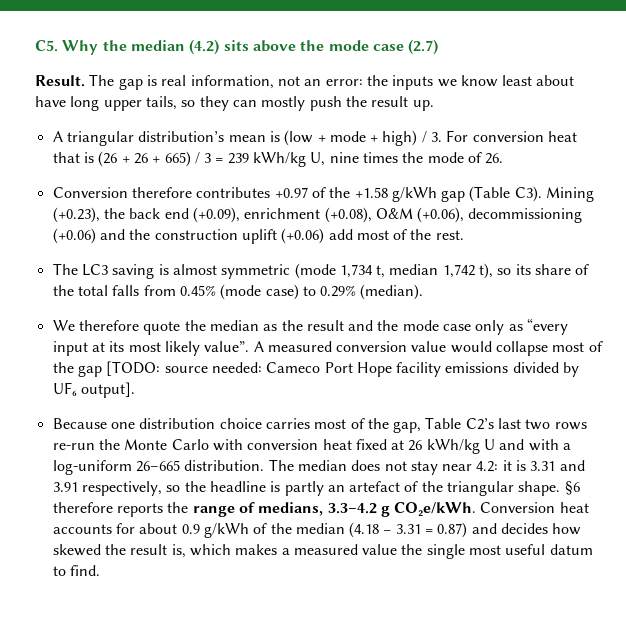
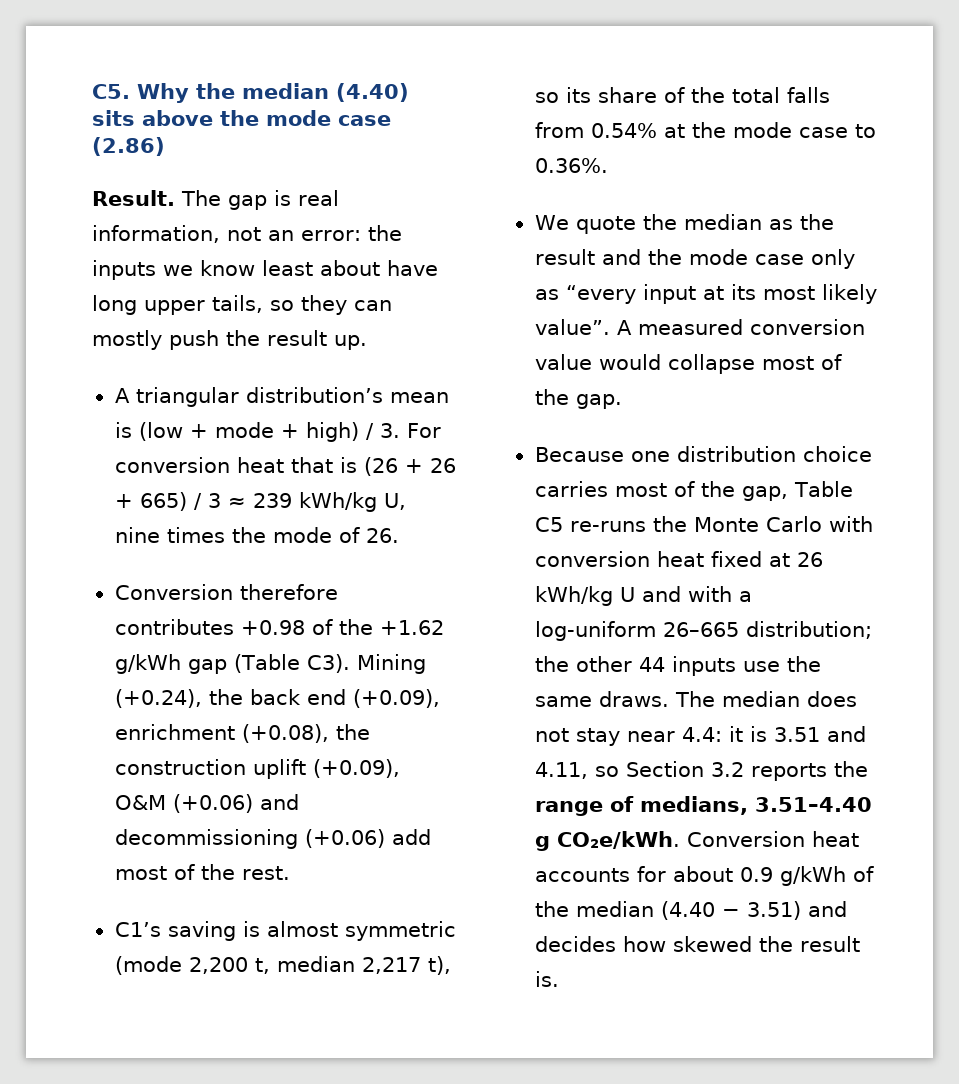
- C5. Why the median (4.2) sits above the mode case (2.7)
+ C5. Why the median (4.40) sits above the mode case (2.86)
- A triangular distribution’s mean is (low + mode + high) / 3. For conversion heat that is (26 + 26 + 665) / 3 = 239 kWh/kg U, nine times the mode of 26.
+ A triangular distribution’s mean is (low + mode + high) / 3. For conversion heat that is (26 + 26 + 665) / 3 ≈ 239 kWh/kg U, nine times the mode of 26.
- Conversion therefore contributes +0.97 of the +1.58 g/kWh gap (Table C3). Mining (+0.23), the back end (+0.09), enrichment (+0.08), O&M (+0.06), decommissioning (+0.06) and the construction uplift (+0.06) add most of the rest.
+ Conversion therefore contributes +0.98 of the +1.62 g/kWh gap (Table C3). Mining (+0.24), the back end (+0.09), enrichment (+0.08), the construction uplift (+0.09), O&M (+0.06) and decommissioning (+0.06) add most of the rest.
- The LC3 saving is almost symmetric (mode 1,734 t, median 1,742 t), so its share of the total falls from 0.45% (mode case) to 0.29% (median).
+ C1’s saving is almost symmetric (mode 2,200 t, median 2,217 t), so its share of the total falls from 0.54% at the mode case to 0.36%.
- We therefore quote the median as the result and the mode case only as “every input at its most likely value”.
+ We quote the median as the result and the mode case only as “every input at its most likely value”.
- A measured conversion value would collapse most of the gap [TODO: source needed: Cameco Port Hope facility emissions divided by UF₆ output].
+ A measured conversion value would collapse most of the gap.
- Because one distribution choice carries most of the gap, Table C2’s last two rows re-run the Monte Carlo with conversion heat fixed at 26 kWh/kg U and with a log-uniform 26–665 distribution.
+ Because one distribution choice carries most of the gap, Table C5 re-runs the Monte Carlo with conversion heat fixed at 26 kWh/kg U and with a log-uniform 26–665 distribution; the other 44 inputs use the same draws.
- The median does not stay near 4.2: it is 3.31 and 3.91 respectively, so the headline is partly an artefact of the triangular shape. §6 therefore reports the range of medians, 3.3–4.2 g CO₂e/kWh.
+ The median does not stay near 4.4: it is 3.51 and 4.11, so Section 3.2 reports the range of medians, 3.51–4.40 g CO₂e/kWh.
- Conversion heat accounts for about 0.9 g/kWh of the median (4.18 − 3.31 = 0.87) and decides how skewed the result is, which makes a measured value the single most useful datum to find.
+ Conversion heat accounts for about 0.9 g/kWh of the median (4.40 − 3.51) and decides how skewed the result is.

